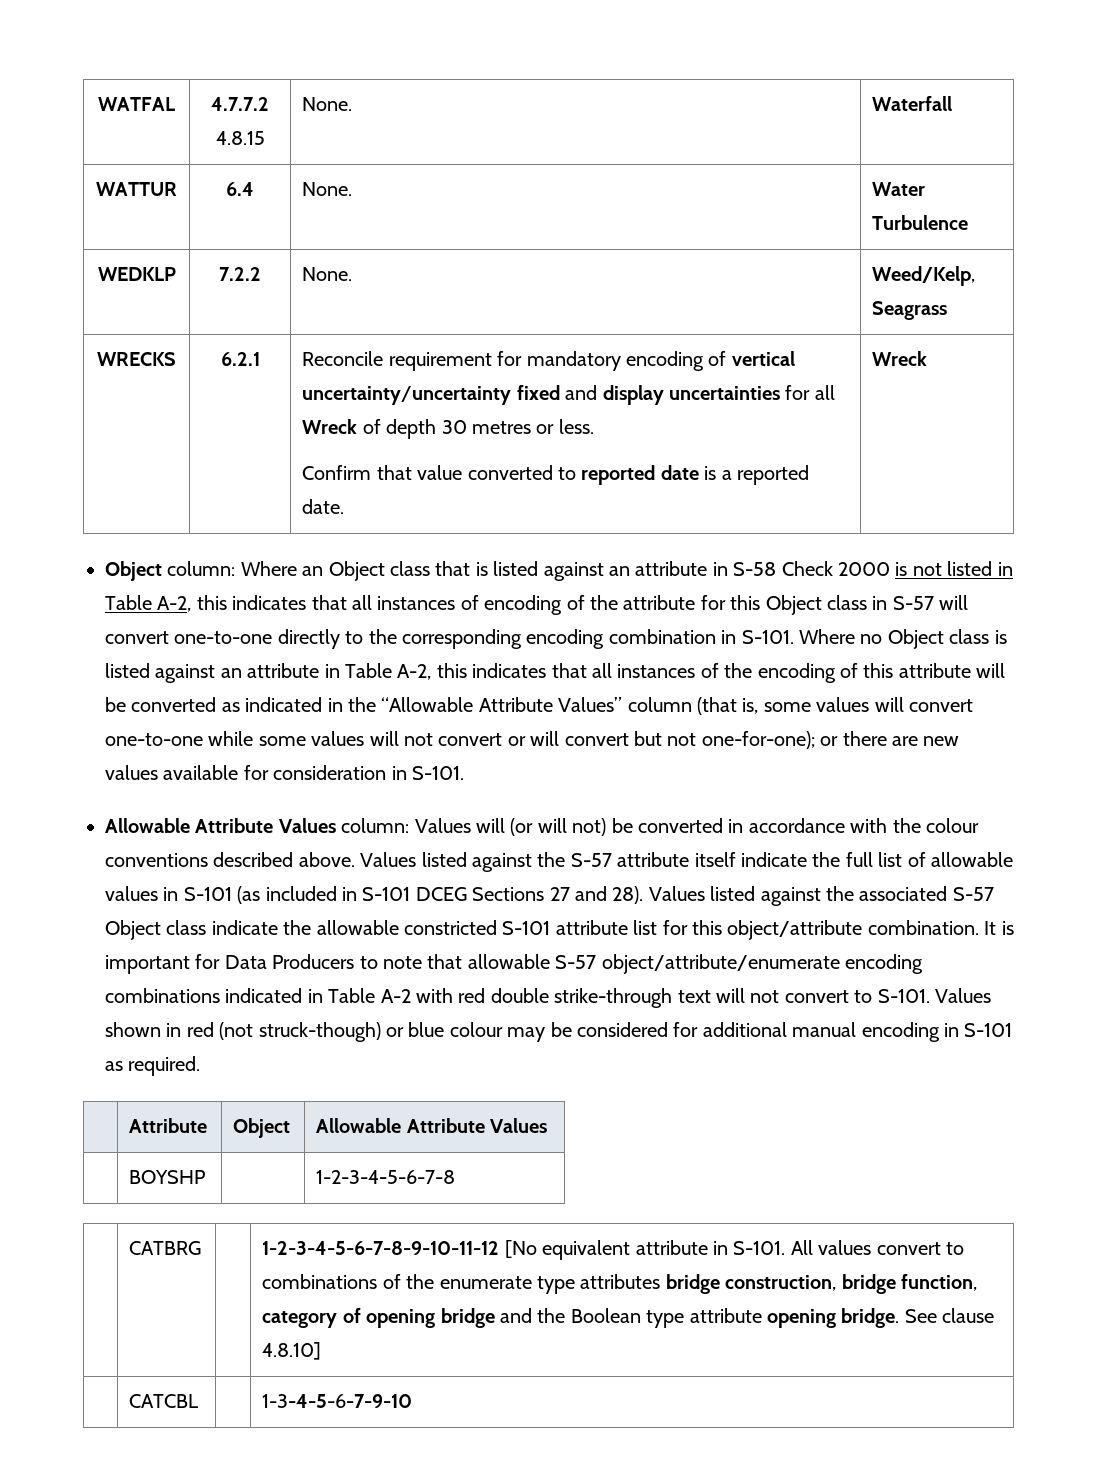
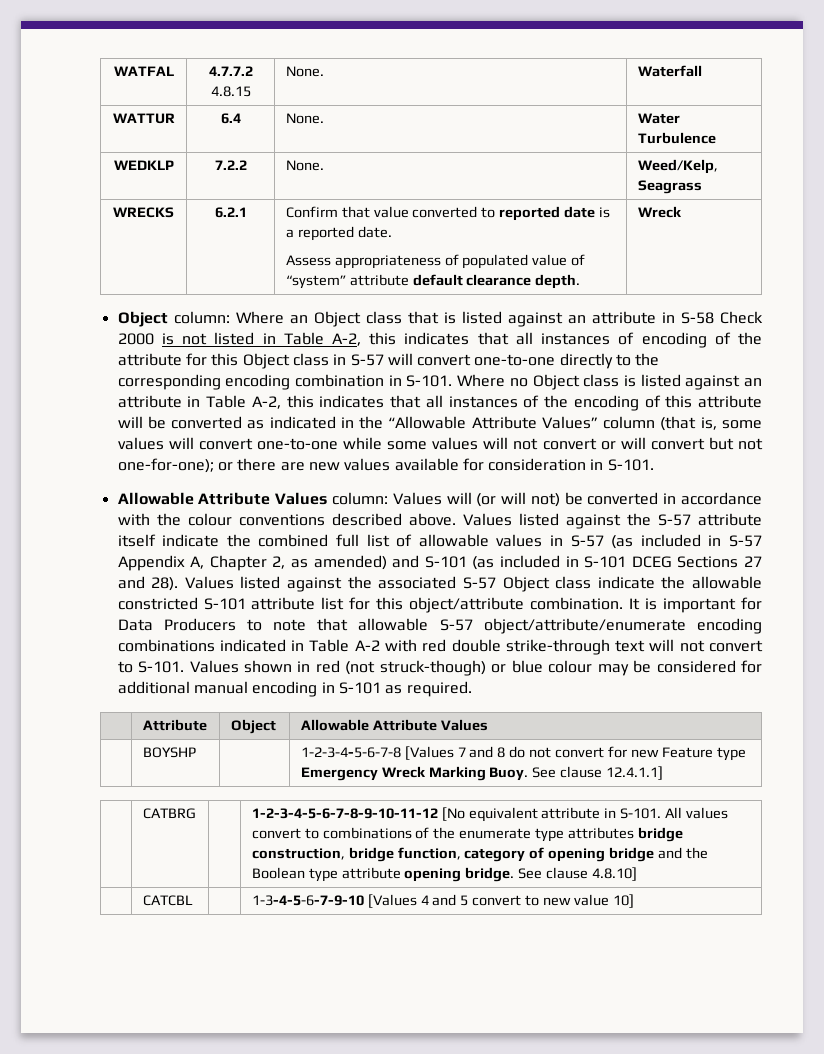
- WRECKS | 6.2.1 | Reconcile requirement for mandatory encoding of vertical uncertainty/uncertainty fixed and display uncertainties for all Wreck of depth 30 metres or less.
- Confirm that value converted to reported date is a reported date. | Wreck
+ WRECKS | 6.2.1 | Confirm that value converted to reported date is a reported date.
+ Assess appropriateness of populated value of “system” attribute default clearance depth. | Wreck
- Values listed against the S-57 attribute itself indicate the full list of allowable values in S-101 (as included in S-101 DCEG Sections 27 and 28).
+ Values listed against the S-57 attribute itself indicate the combined full list of allowable values in S-57 (as included in S-57 Appendix A, Chapter 2, as amended) and S-101 (as included in S-101 DCEG Sections 27 and 28).
- | BOYSHP | | 1-2-3-4-5-6-7-8
+ | BOYSHP | | 1-2-3-4-5-6-7-8 [Values 7 and 8 do not convert for new Feature type Emergency Wreck Marking Buoy. See clause 12.4.1.1]
- | CATCBL | | 1-3-4-5-6-7-9-10
+ | CATCBL | | 1-3-4-5-6-7-9-10 [Values 4 and 5 convert to new value 10]

